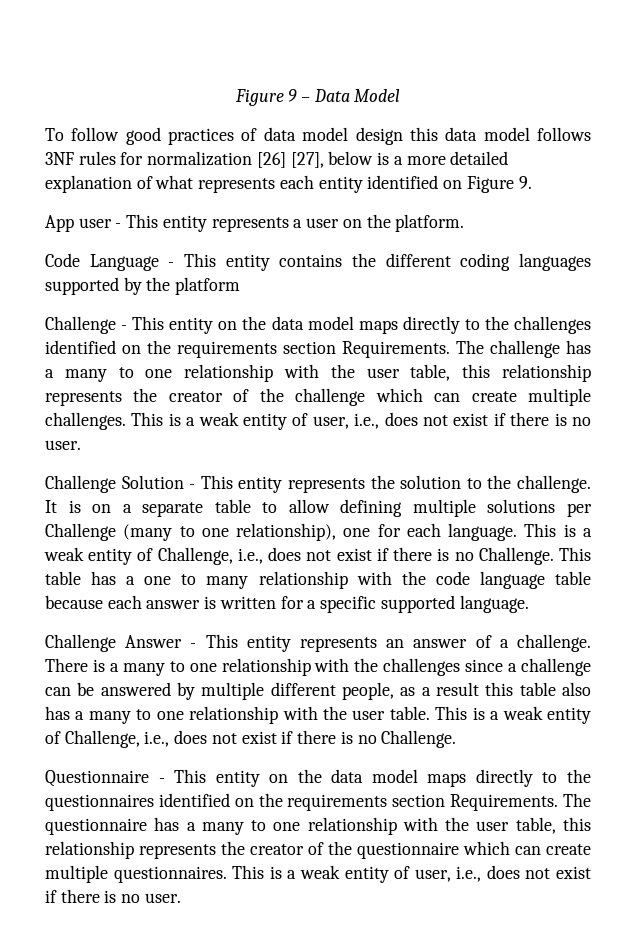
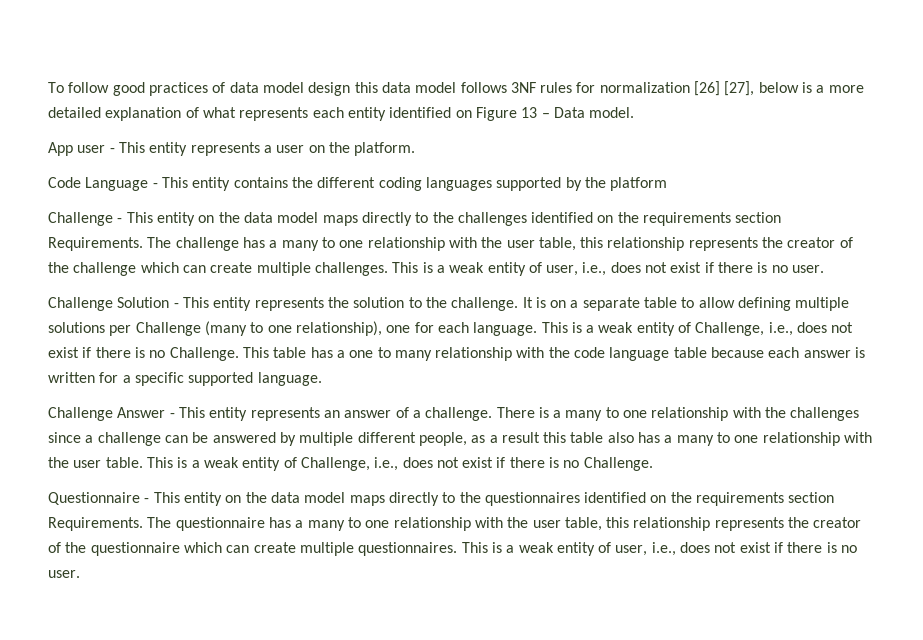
- Figure 9 – Data Model
- To follow good practices of data model design this data model follows 3NF rules for normalization [26] [27], below is a more detailed explanation of what represents each entity identified on Figure 9.
+ To follow good practices of data model design this data model follows 3NF rules for normalization [26] [27], below is a more detailed explanation of what represents each entity identified on Figure 13 – Data model.

